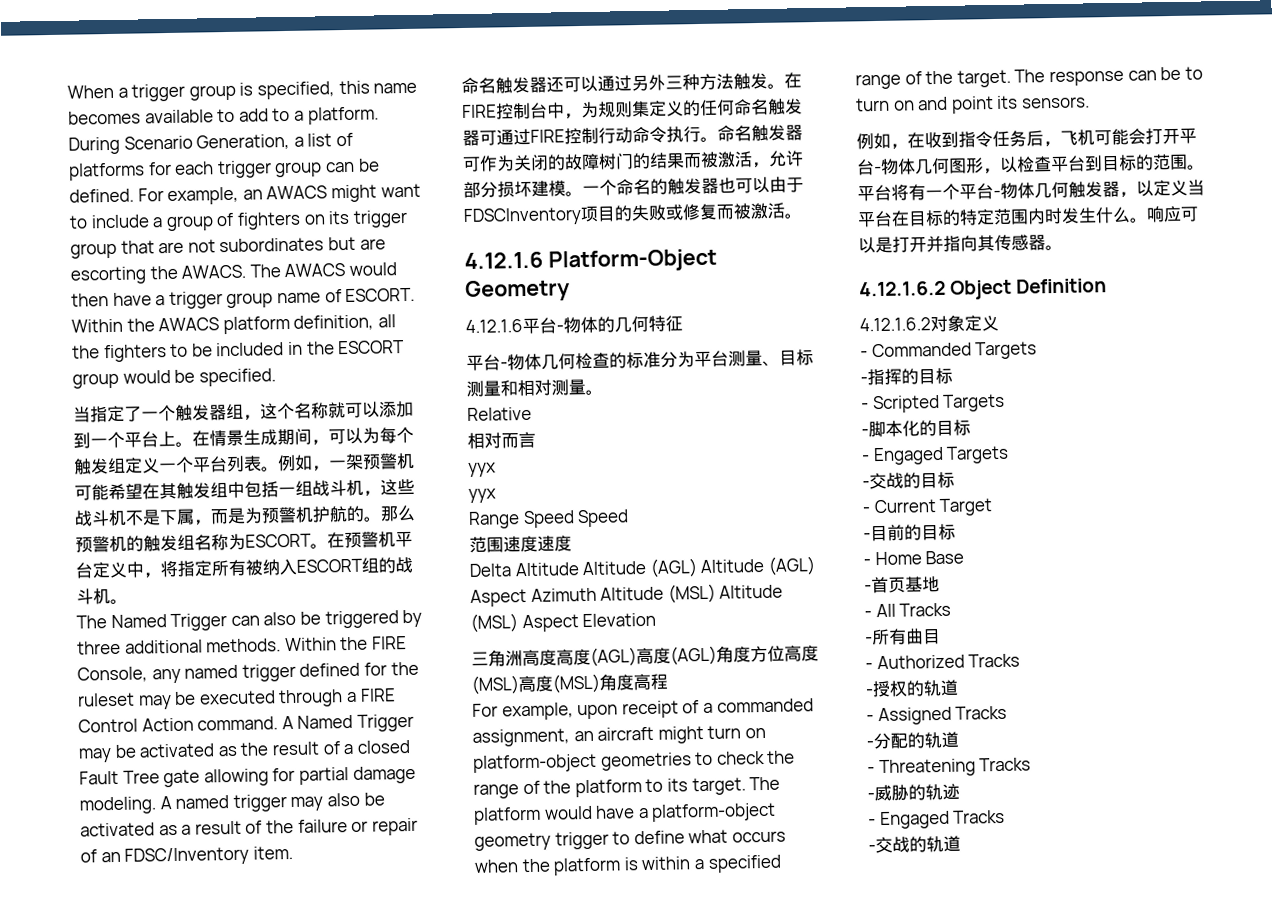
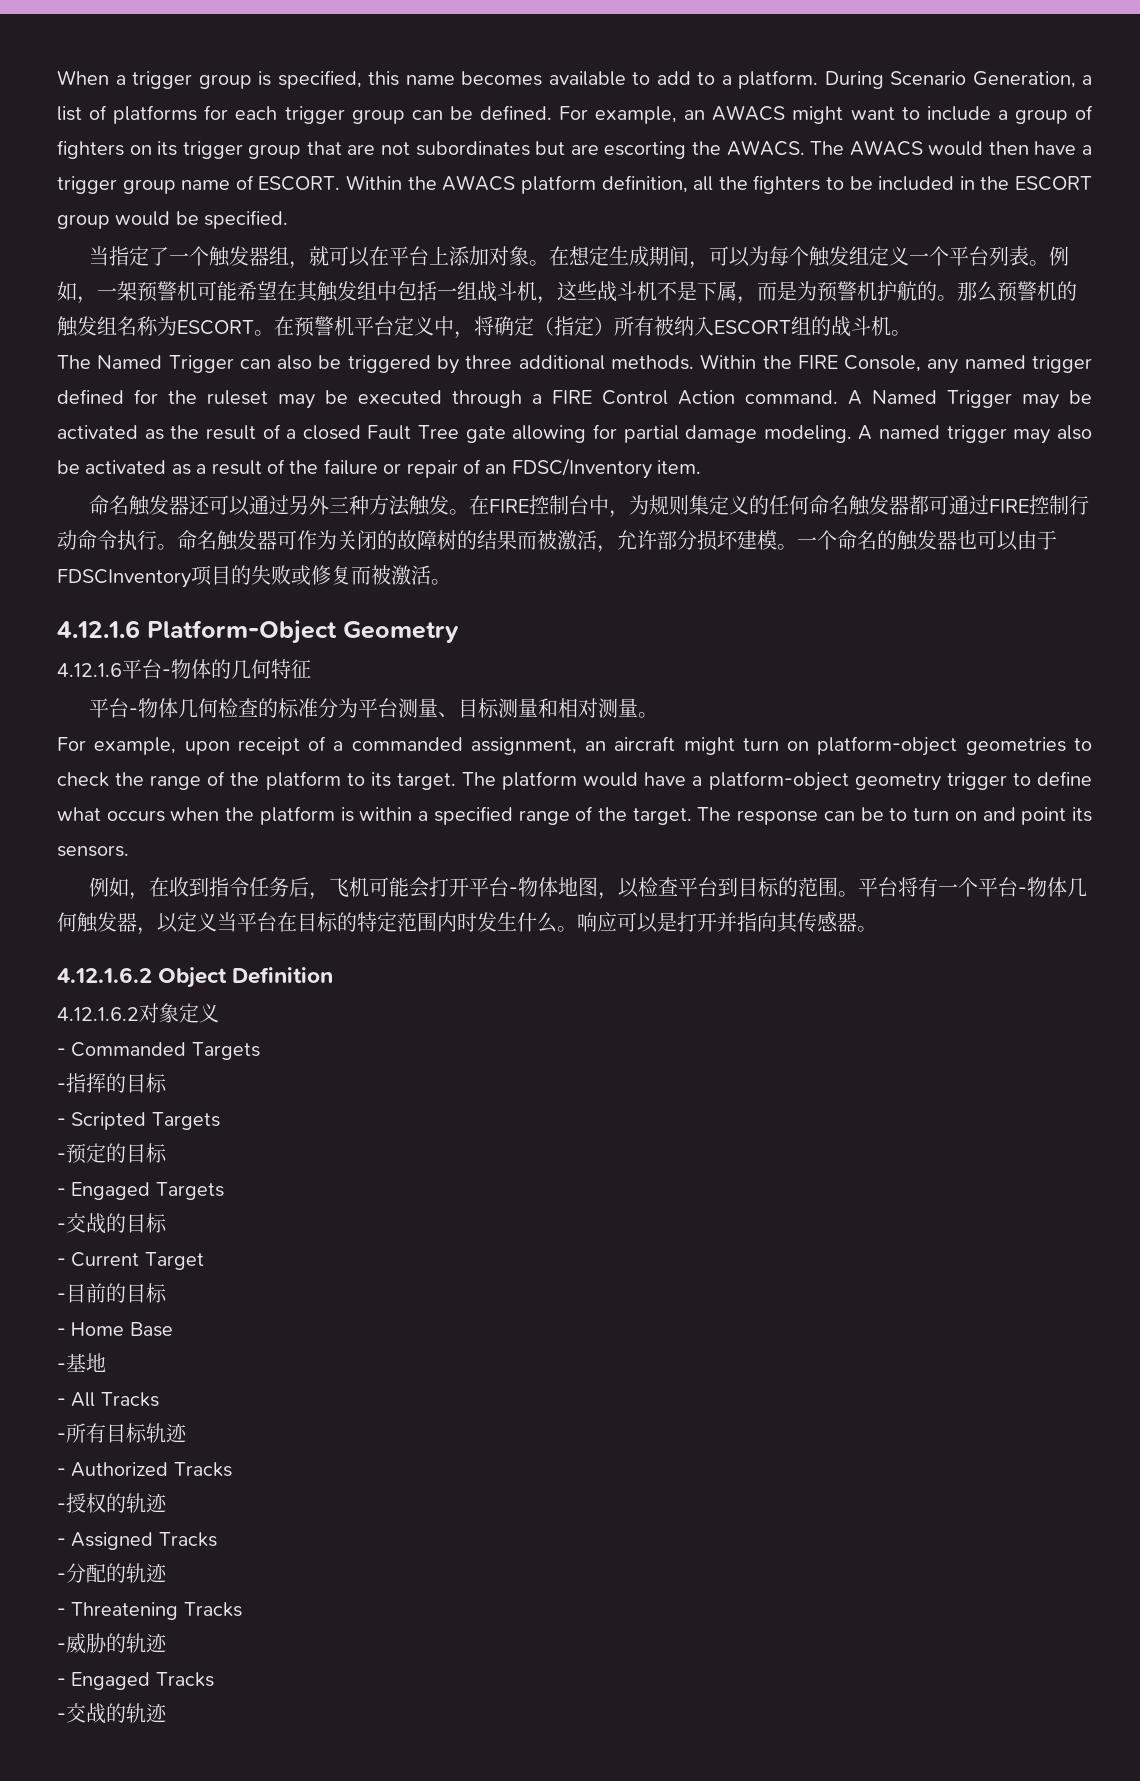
- 当指定了一个触发器组，这个名称就可以添加到一个平台上。在情景生成期间，可以为每个触发组定义一个平台列表。
+ 当指定了一个触发器组，就可以在平台上添加对象。在想定生成期间，可以为每个触发组定义一个平台列表。
- 在预警机平台定义中，将指定所有被纳入ESCORT组的战斗机。
+ 在预警机平台定义中，将确定（指定）所有被纳入ESCORT组的战斗机。
- 在FIRE控制台中，为规则集定义的任何命名触发器可通过FIRE控制行动命令执行。
+ 在FIRE控制台中，为规则集定义的任何命名触发器都可通过FIRE控制行动命令执行。
- 命名触发器可作为关闭的故障树门的结果而被激活，允许部分损坏建模。
+ 命名触发器可作为关闭的故障树的结果而被激活，允许部分损坏建模。
- Relative
- 相对而言
- yyx
- yyx
- Range Speed Speed
- 范围速度速度
- Delta Altitude Altitude (AGL) Altitude (AGL) Aspect Azimuth Altitude (MSL) Altitude (MSL) Aspect Elevation
- 三角洲高度高度(AGL)高度(AGL)角度方位高度(MSL)高度(MSL)角度高程
- 例如，在收到指令任务后，飞机可能会打开平台-物体几何图形，以检查平台到目标的范围。
+ 例如，在收到指令任务后，飞机可能会打开平台-物体地图，以检查平台到目标的范围。
- -脚本化的目标
+ -预定的目标
- -首页基地
+ -基地
- -所有曲目
+ -所有目标轨迹
- -授权的轨道
+ -授权的轨迹
- -分配的轨道
+ -分配的轨迹
- -交战的轨道
+ -交战的轨迹

